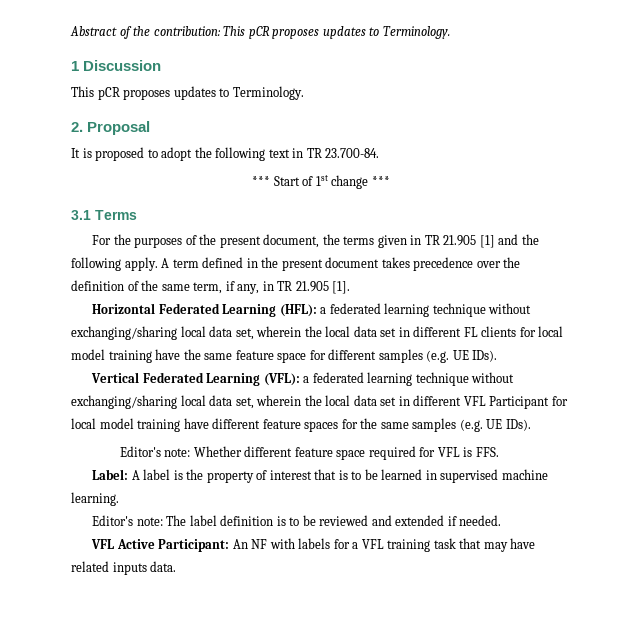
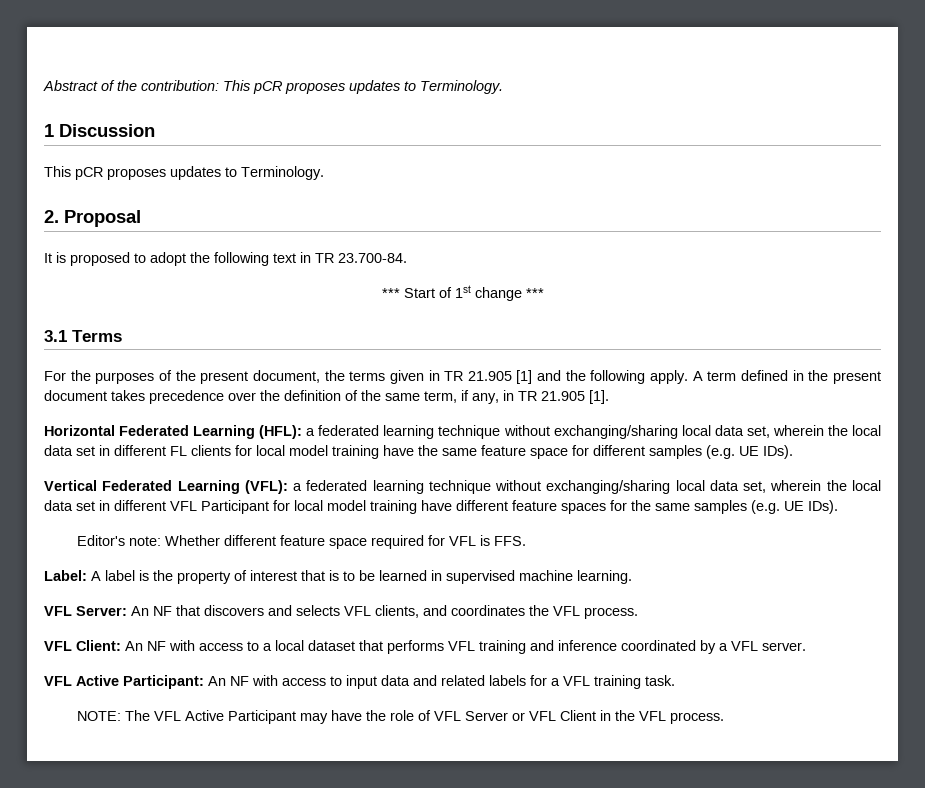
- Editor's note: The label definition is to be reviewed and extended if needed.
+ VFL Server: An NF that discovers and selects VFL clients, and coordinates the VFL process.
+ VFL Client: An NF with access to a local dataset that performs VFL training and inference coordinated by a VFL server.
- VFL Active Participant: An NF with labels for a VFL training task that may have related inputs data.
+ VFL Active Participant: An NF with access to input data and related labels for a VFL training task.
+ NOTE: The VFL Active Participant may have the role of VFL Server or VFL Client in the VFL process.

